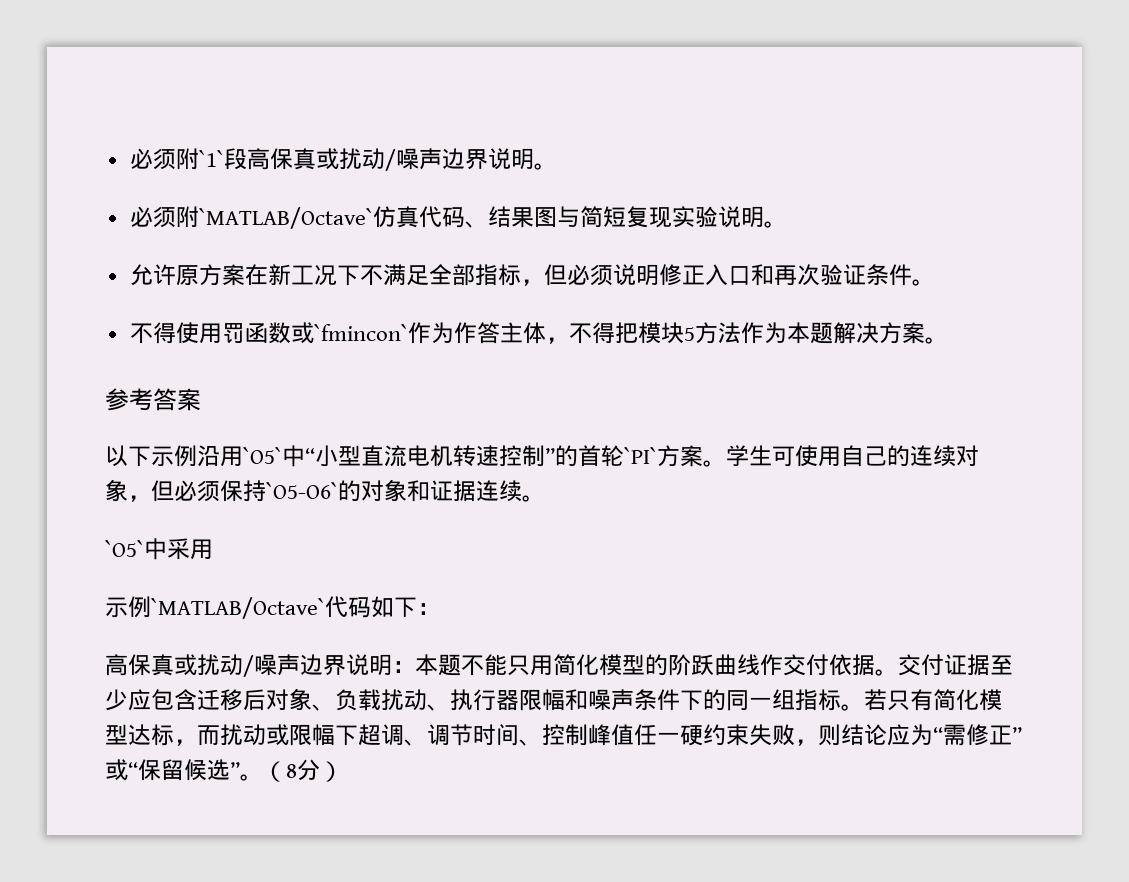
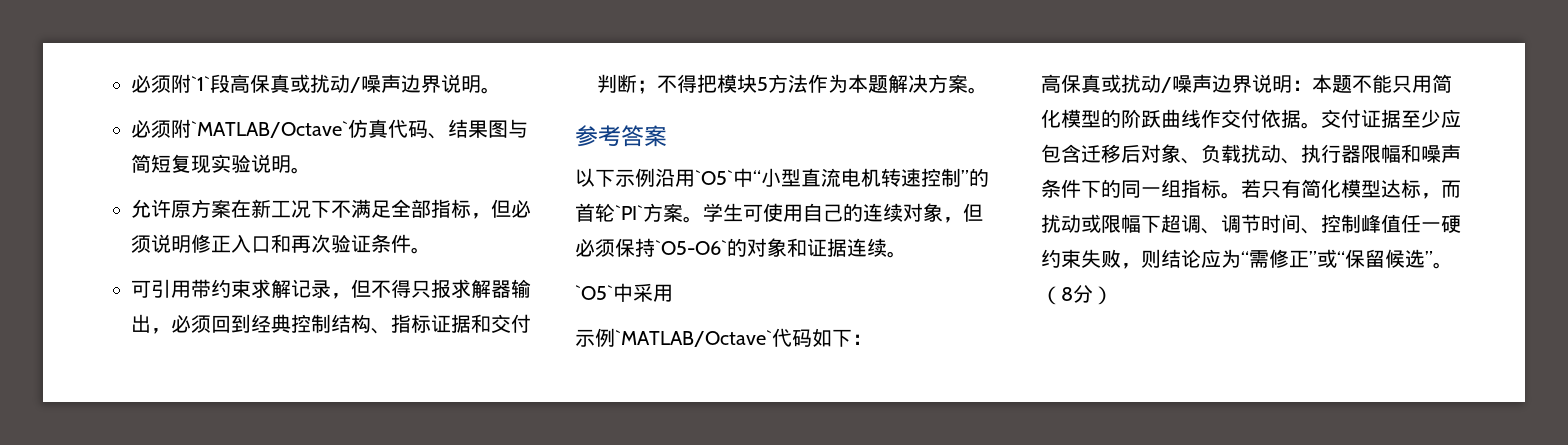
- 不得使用罚函数或`fmincon`作为作答主体，不得把模块5方法作为本题解决方案。
+ 可引用带约束求解记录，但不得只报求解器输出，必须回到经典控制结构、指标证据和交付判断；不得把模块5方法作为本题解决方案。

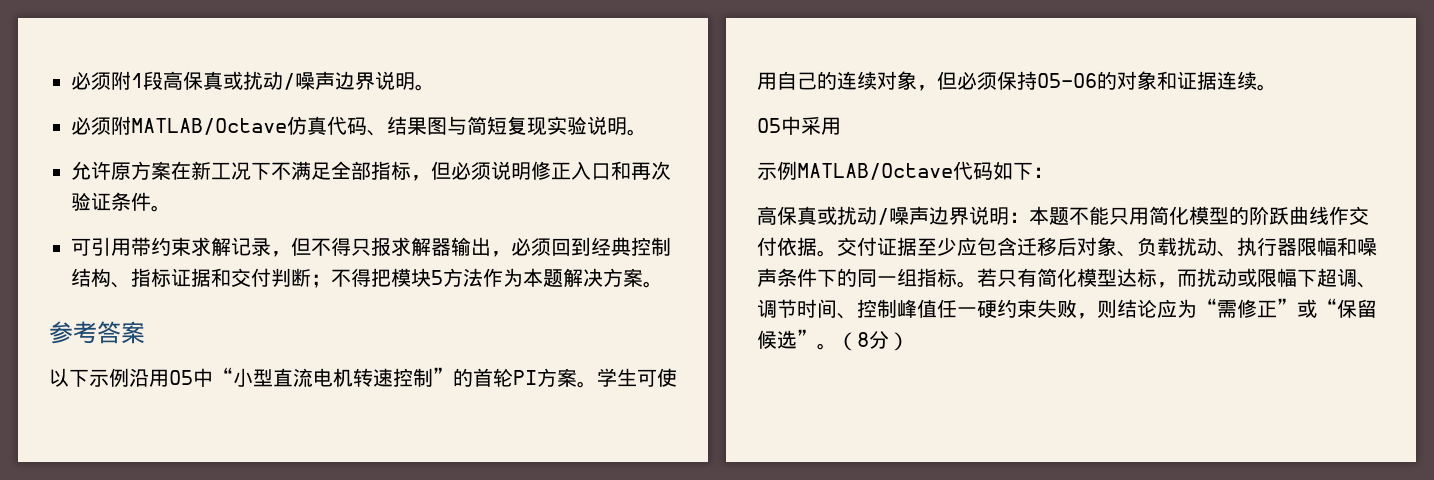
- 必须附`1`段高保真或扰动/噪声边界说明。
+ 必须附1段高保真或扰动/噪声边界说明。
- 必须附`MATLAB/Octave`仿真代码、结果图与简短复现实验说明。
+ 必须附MATLAB/Octave仿真代码、结果图与简短复现实验说明。
- 以下示例沿用`O5`中“小型直流电机转速控制”的首轮`PI`方案。
+ 以下示例沿用O5中“小型直流电机转速控制”的首轮PI方案。
- 学生可使用自己的连续对象，但必须保持`O5-O6`的对象和证据连续。
+ 学生可使用自己的连续对象，但必须保持O5-O6的对象和证据连续。
- `O5`中采用
+ O5中采用
- 示例`MATLAB/Octave`代码如下：
+ 示例MATLAB/Octave代码如下：

